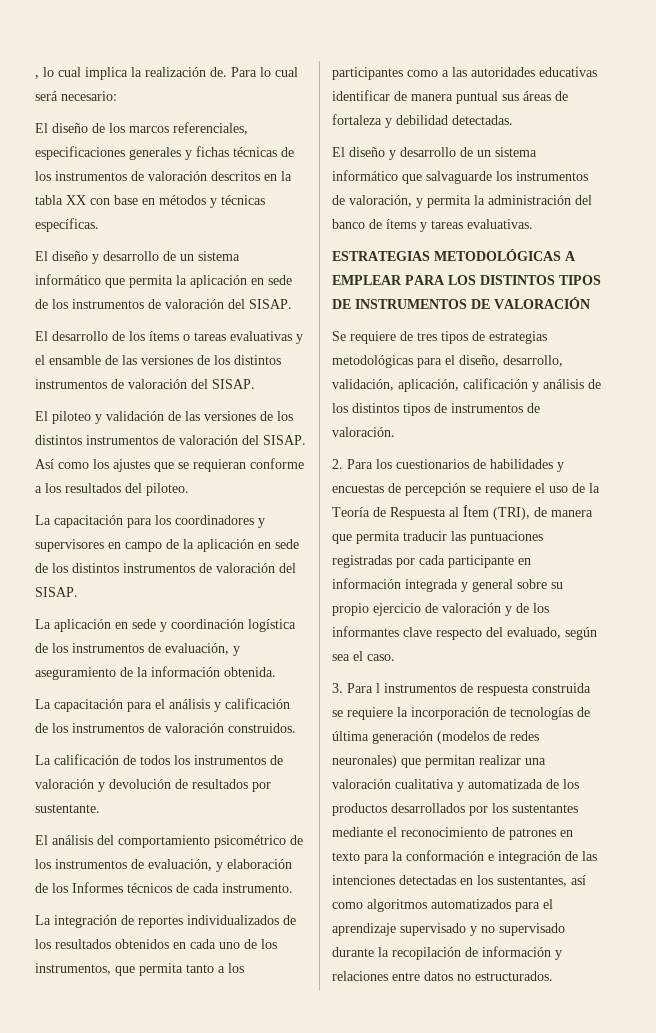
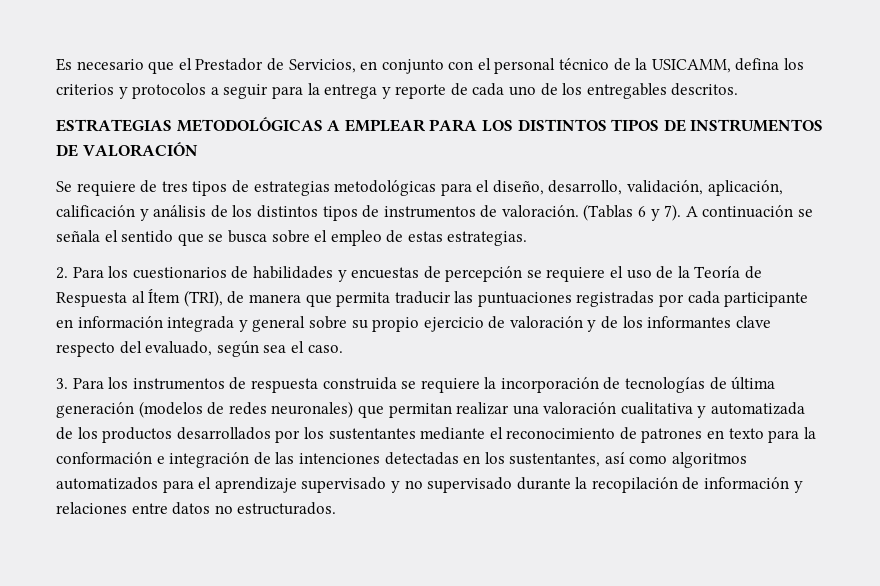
- , lo cual implica la realización de. Para lo cual será necesario:
- El diseño de los marcos referenciales, especificaciones generales y fichas técnicas de los instrumentos de valoración descritos en la tabla XX con base en métodos y técnicas específicas.
- El diseño y desarrollo de un sistema informático que permita la aplicación en sede de los instrumentos de valoración del SISAP.
- El desarrollo de los ítems o tareas evaluativas y el ensamble de las versiones de los distintos instrumentos de valoración del SISAP.
- El piloteo y validación de las versiones de los distintos instrumentos de valoración del SISAP. Así como los ajustes que se requieran conforme a los resultados del piloteo.
- La capacitación para los coordinadores y supervisores en campo de la aplicación en sede de los distintos instrumentos de valoración del SISAP.
- La aplicación en sede y coordinación logística de los instrumentos de evaluación, y aseguramiento de la información obtenida.
- La capacitación para el análisis y calificación de los instrumentos de valoración construidos.
- La calificación de todos los instrumentos de valoración y devolución de resultados por sustentante.
- El análisis del comportamiento psicométrico de los instrumentos de evaluación, y elaboración de los Informes técnicos de cada instrumento.
- La integración de reportes individualizados de los resultados obtenidos en cada uno de los instrumentos, que permita tanto a los participantes como a las autoridades educativas identificar de manera puntual sus áreas de fortaleza y debilidad detectadas.
- El diseño y desarrollo de un sistema informático que salvaguarde los instrumentos de valoración, y permita la administración del banco de ítems y tareas evaluativas.
+ Es necesario que el Prestador de Servicios, en conjunto con el personal técnico de la USICAMM, defina los criterios y protocolos a seguir para la entrega y reporte de cada uno de los entregables descritos.
+ (Tablas 6 y 7). A continuación se señala el sentido que se busca sobre el empleo de estas estrategias.
- 3. Para l instrumentos de respuesta construida se requiere la incorporación de tecnologías de última generación (modelos de redes neuronales) que permitan realizar una valoración cualitativa y automatizada de los productos desarrollados por los sustentantes mediante el reconocimiento de patrones en texto para la conformación e integración de las intenciones detectadas en los sustentantes, así como algoritmos automatizados para el aprendizaje supervisado y no supervisado durante la recopilación de información y relaciones entre datos no estructurados.
+ 3. Para los instrumentos de respuesta construida se requiere la incorporación de tecnologías de última generación (modelos de redes neuronales) que permitan realizar una valoración cualitativa y automatizada de los productos desarrollados por los sustentantes mediante el reconocimiento de patrones en texto para la conformación e integración de las intenciones detectadas en los sustentantes, así como algoritmos automatizados para el aprendizaje supervisado y no supervisado durante la recopilación de información y relaciones entre datos no estructurados.

